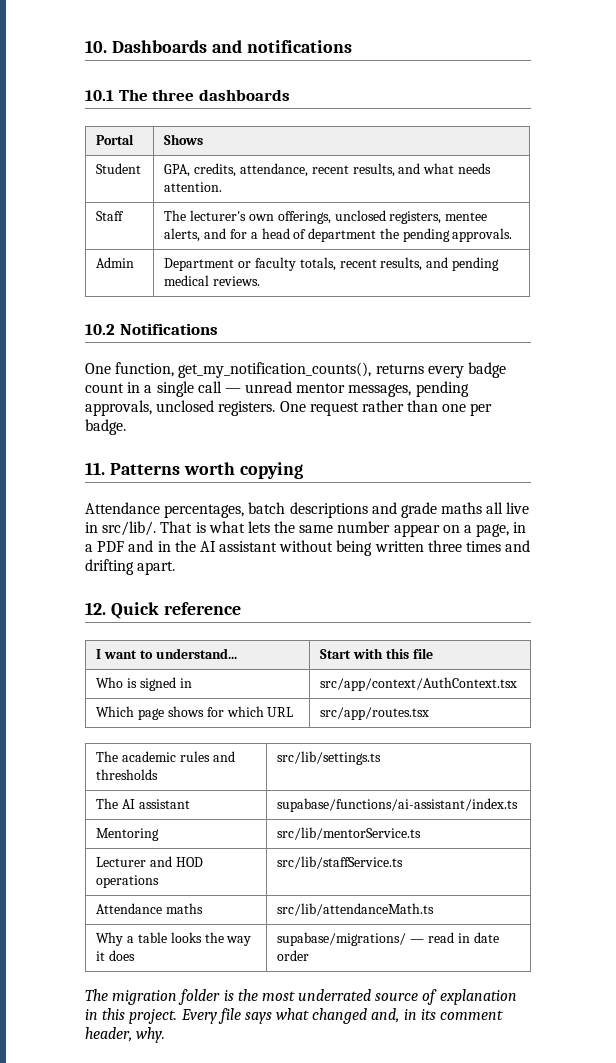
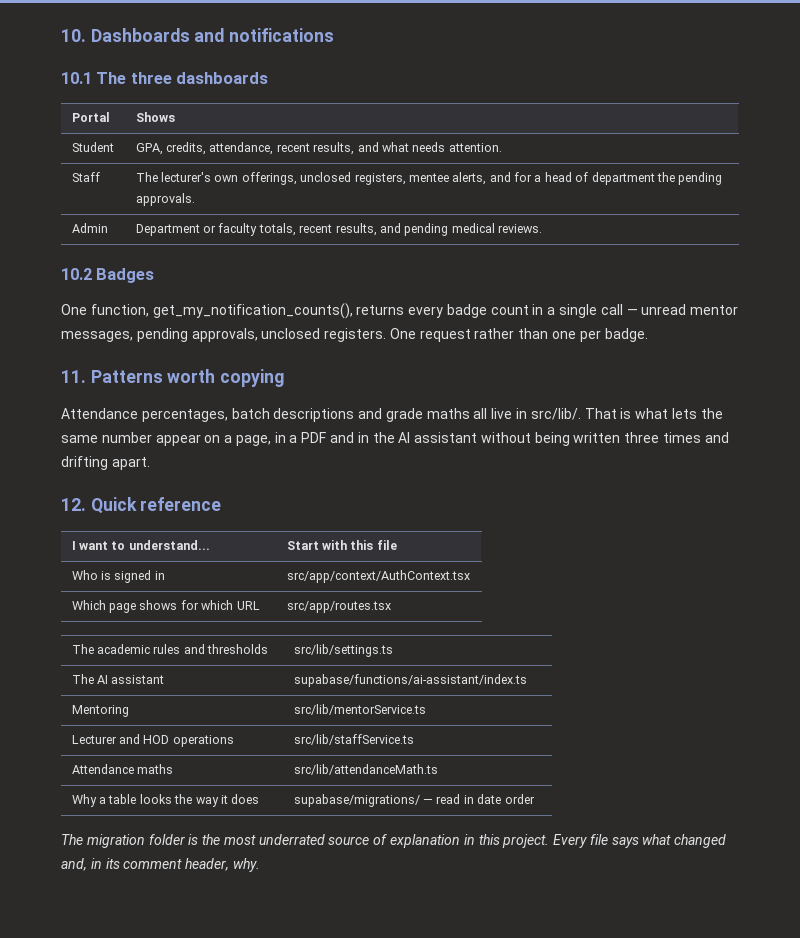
- 10.2 Notifications
+ 10.2 Badges

